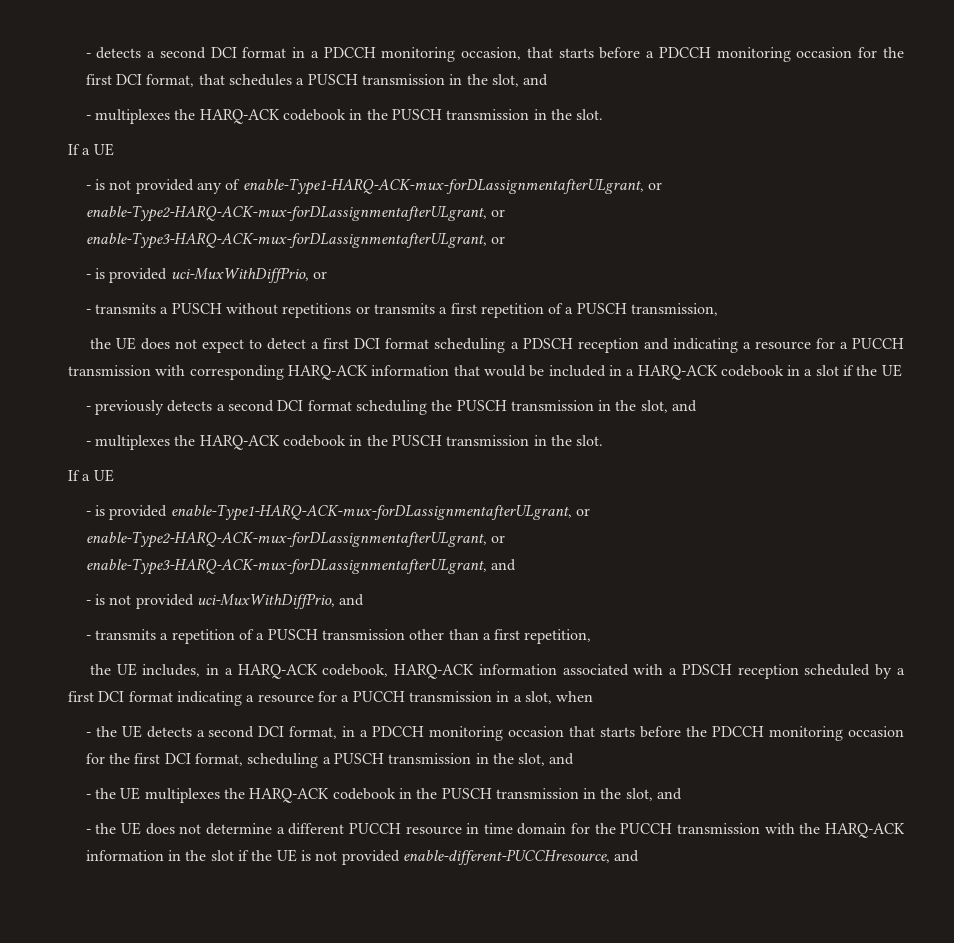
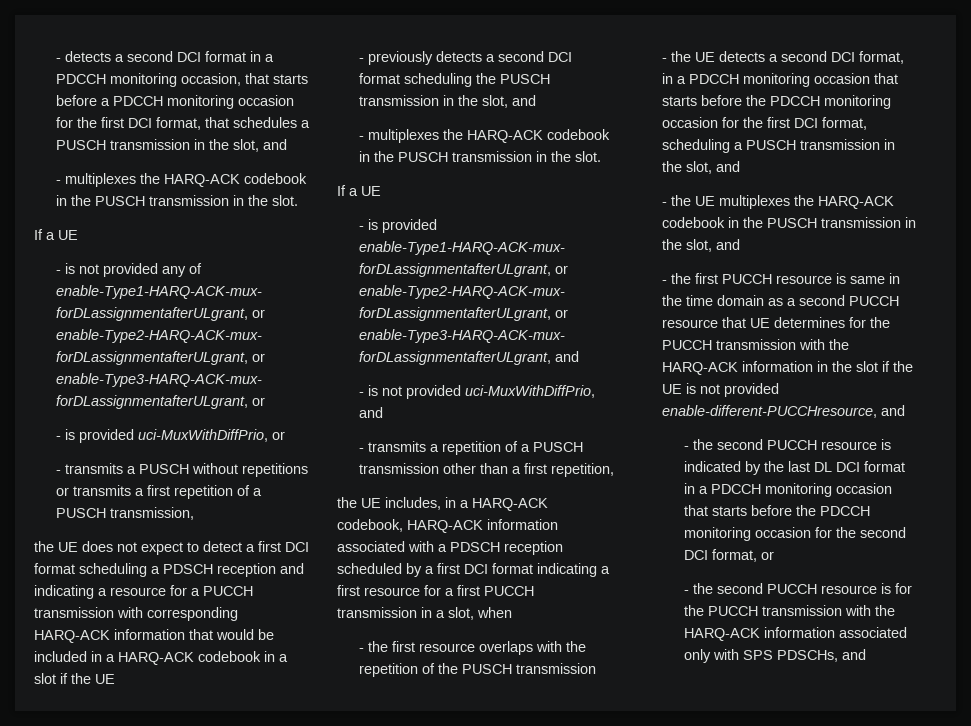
- the UE includes, in a HARQ-ACK codebook, HARQ-ACK information associated with a PDSCH reception scheduled by a first DCI format indicating a resource for a PUCCH transmission in a slot, when
+ the UE includes, in a HARQ-ACK codebook, HARQ-ACK information associated with a PDSCH reception scheduled by a first DCI format indicating a first resource for a first PUCCH transmission in a slot, when
+ - the first resource overlaps with the repetition of the PUSCH transmission
- - the UE does not determine a different PUCCH resource in time domain for the PUCCH transmission with the HARQ-ACK information in the slot if the UE is not provided enable-different-PUCCHresource, and
+ - the first PUCCH resource is same in the time domain as a second PUCCH resource that UE determines for the PUCCH transmission with the HARQ-ACK information in the slot if the UE is not provided enable-different-PUCCHresource, and
+ - the second PUCCH resource is indicated by the last DL DCI format in a PDCCH monitoring occasion that starts before the PDCCH monitoring occasion for the second DCI format, or
+ - the second PUCCH resource is for the PUCCH transmission with the HARQ-ACK information associated only with SPS PDSCHs, and

